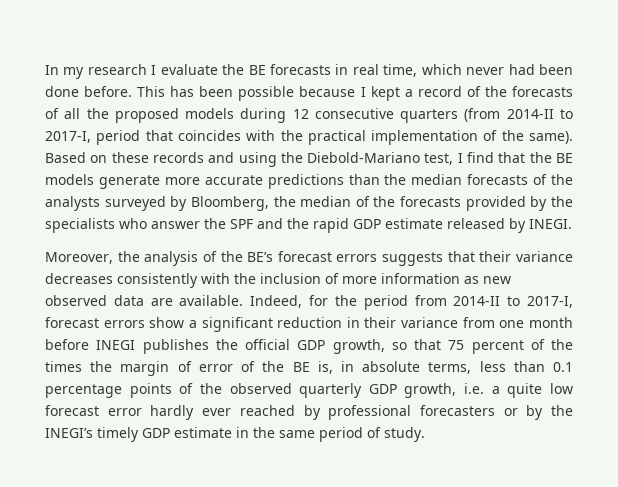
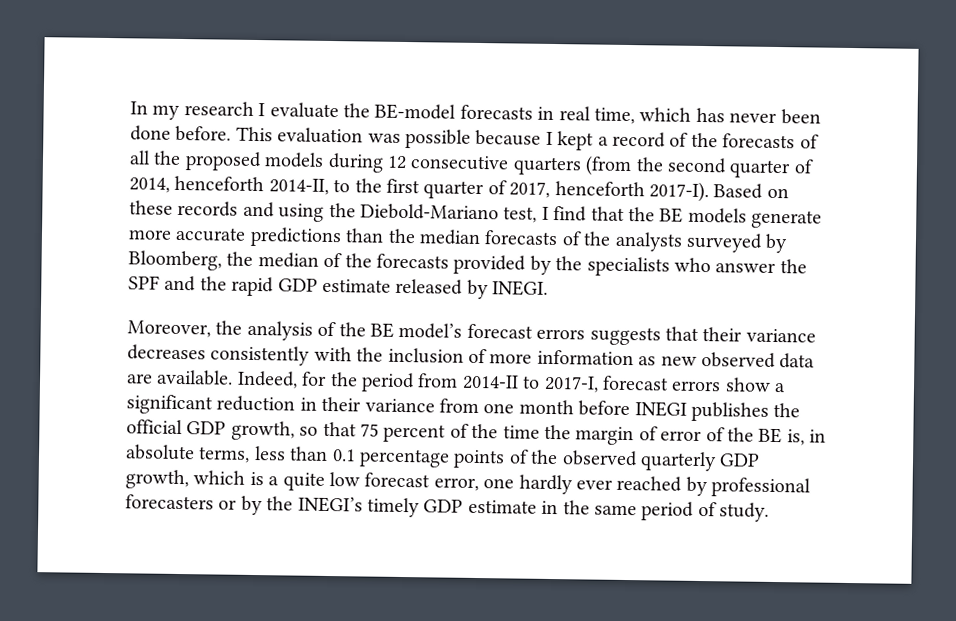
- In my research I evaluate the BE forecasts in real time, which never had been done before.
+ In my research I evaluate the BE-model forecasts in real time, which has never been done before.
- This has been possible because I kept a record of the forecasts of all the proposed models during 12 consecutive quarters (from 2014-II to 2017-I, period that coincides with the practical implementation of the same).
+ This evaluation was possible because I kept a record of the forecasts of all the proposed models during 12 consecutive quarters (from the second quarter of 2014, henceforth 2014-II, to the first quarter of 2017, henceforth 2017-I).
- Moreover, the analysis of the BE’s forecast errors suggests that their variance decreases consistently with the inclusion of more information as new observed data are available.
+ Moreover, the analysis of the BE model’s forecast errors suggests that their variance decreases consistently with the inclusion of more information as new observed data are available.
- Indeed, for the period from 2014-II to 2017-I, forecast errors show a significant reduction in their variance from one month before INEGI publishes the official GDP growth, so that 75 percent of the times the margin of error of the BE is, in absolute terms, less than 0.1 percentage points of the observed quarterly GDP growth, i.e. a quite low forecast error hardly ever reached by professional forecasters or by the INEGI’s timely GDP estimate in the same period of study.
+ Indeed, for the period from 2014-II to 2017-I, forecast errors show a significant reduction in their variance from one month before INEGI publishes the official GDP growth, so that 75 percent of the time the margin of error of the BE is, in absolute terms, less than 0.1 percentage points of the observed quarterly GDP growth, which is a quite low forecast error, one hardly ever reached by professional forecasters or by the INEGI’s timely GDP estimate in the same period of study.

